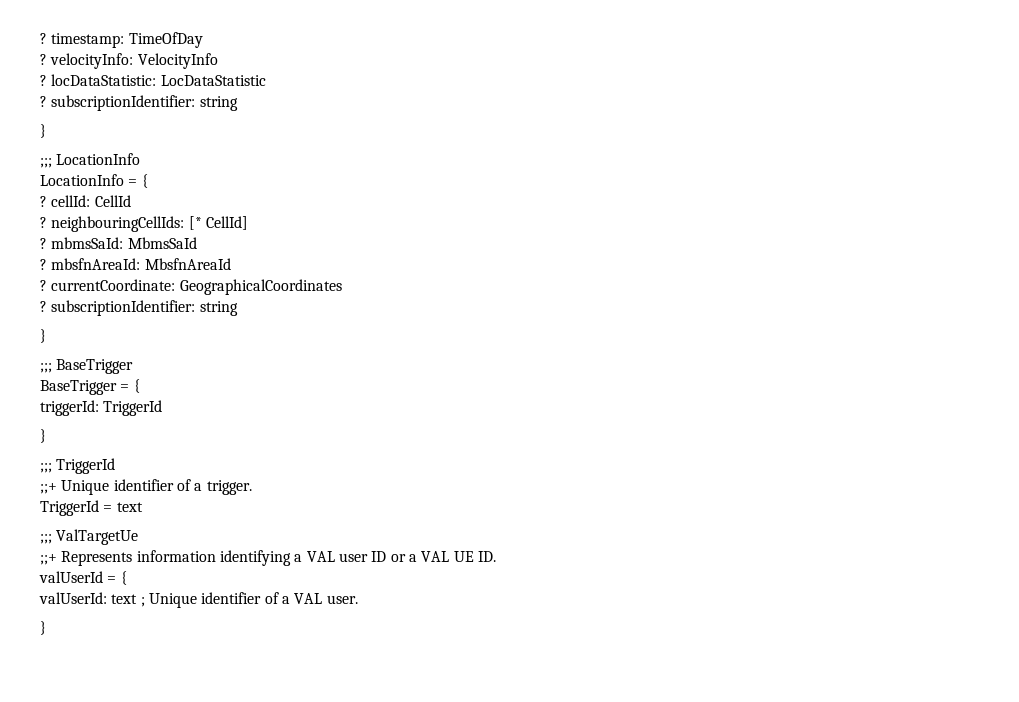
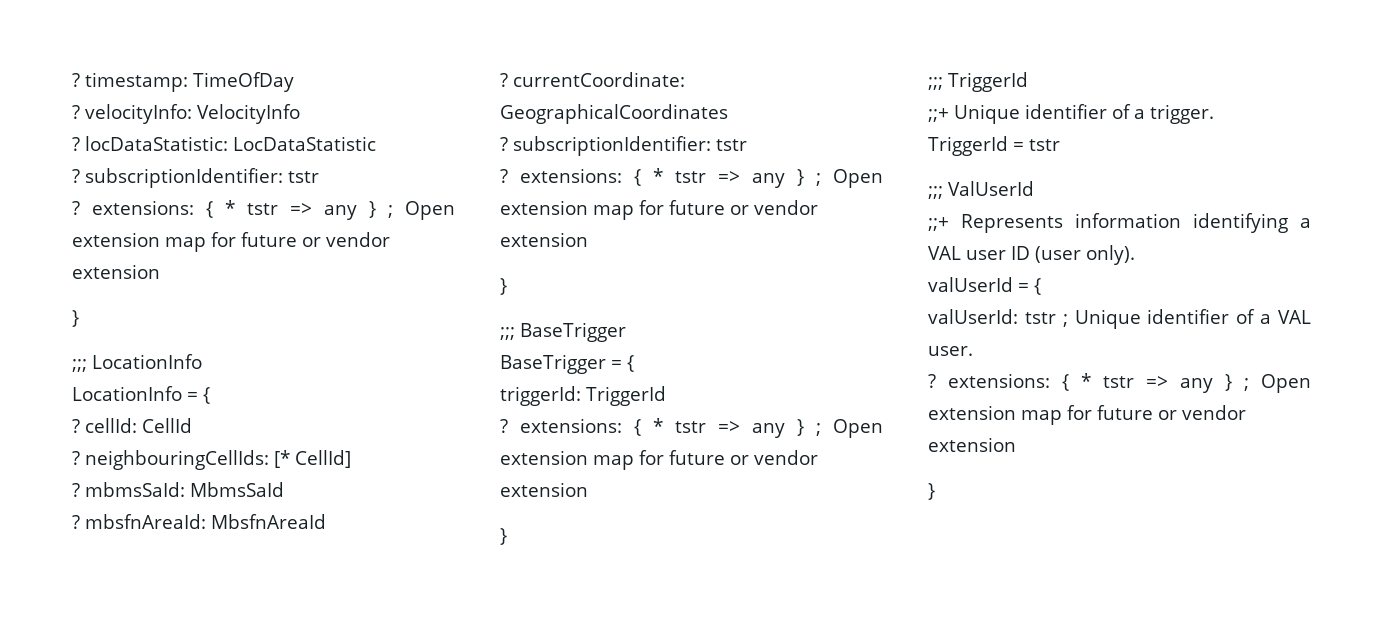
  ? locDataStatistic: LocDataStatistic
- ? subscriptionIdentifier: string
+ ? subscriptionIdentifier: tstr
+ ? extensions: { * tstr => any } ; Open extension map for future or vendor extension
  ? currentCoordinate: GeographicalCoordinates
- ? subscriptionIdentifier: string
+ ? subscriptionIdentifier: tstr
+ ? extensions: { * tstr => any } ; Open extension map for future or vendor extension
  triggerId: TriggerId
+ ? extensions: { * tstr => any } ; Open extension map for future or vendor extension
- TriggerId = text
- ;;; ValTargetUe
+ TriggerId = tstr
+ ;;; ValUserId
- ;;+ Represents information identifying a VAL user ID or a VAL UE ID.
+ ;;+ Represents information identifying a VAL user ID (user only).
- valUserId: text ; Unique identifier of a VAL user.
+ valUserId: tstr ; Unique identifier of a VAL user.
+ ? extensions: { * tstr => any } ; Open extension map for future or vendor extension

